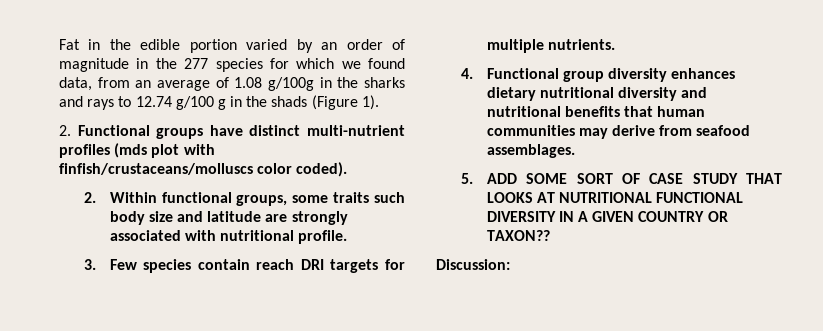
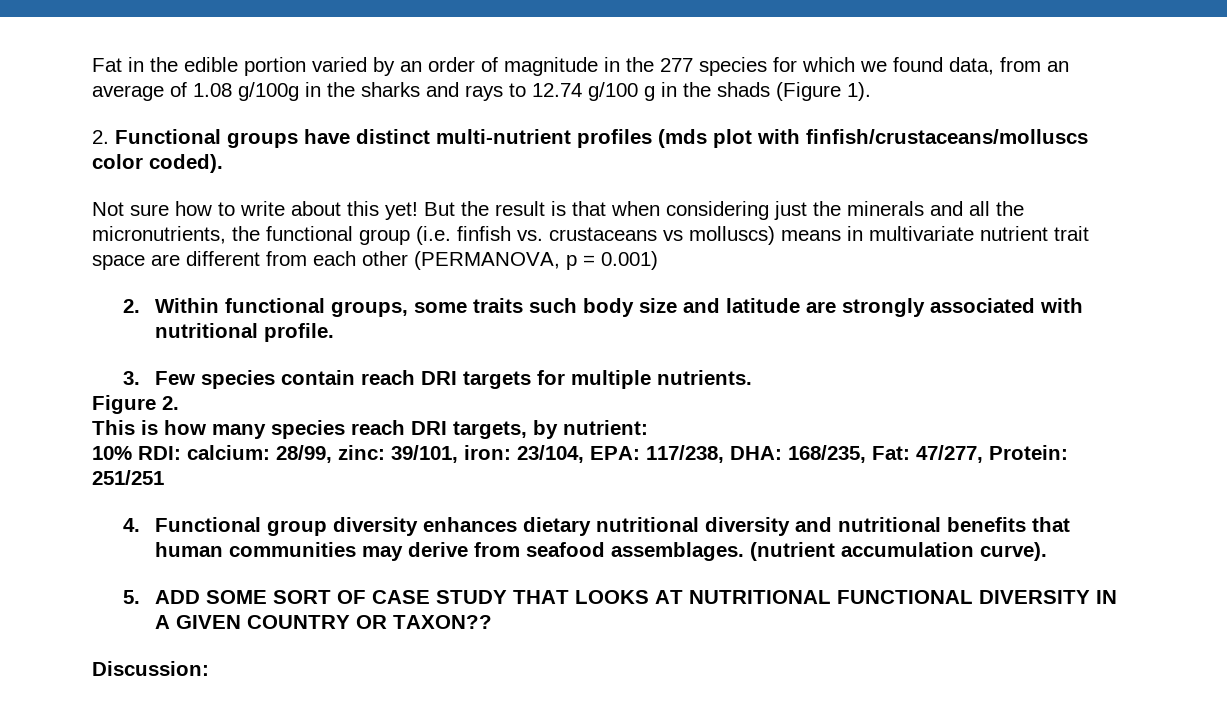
+ Not sure how to write about this yet! But the result is that when considering just the minerals and all the micronutrients, the functional group (i.e. finfish vs. crustaceans vs molluscs) means in multivariate nutrient trait space are different from each other (PERMANOVA, p = 0.001)
+ Figure 2.
+ This is how many species reach DRI targets, by nutrient:
+ 10% RDI: calcium: 28/99, zinc: 39/101, iron: 23/104, EPA: 117/238, DHA: 168/235, Fat: 47/277, Protein: 251/251
+ (nutrient accumulation curve).

